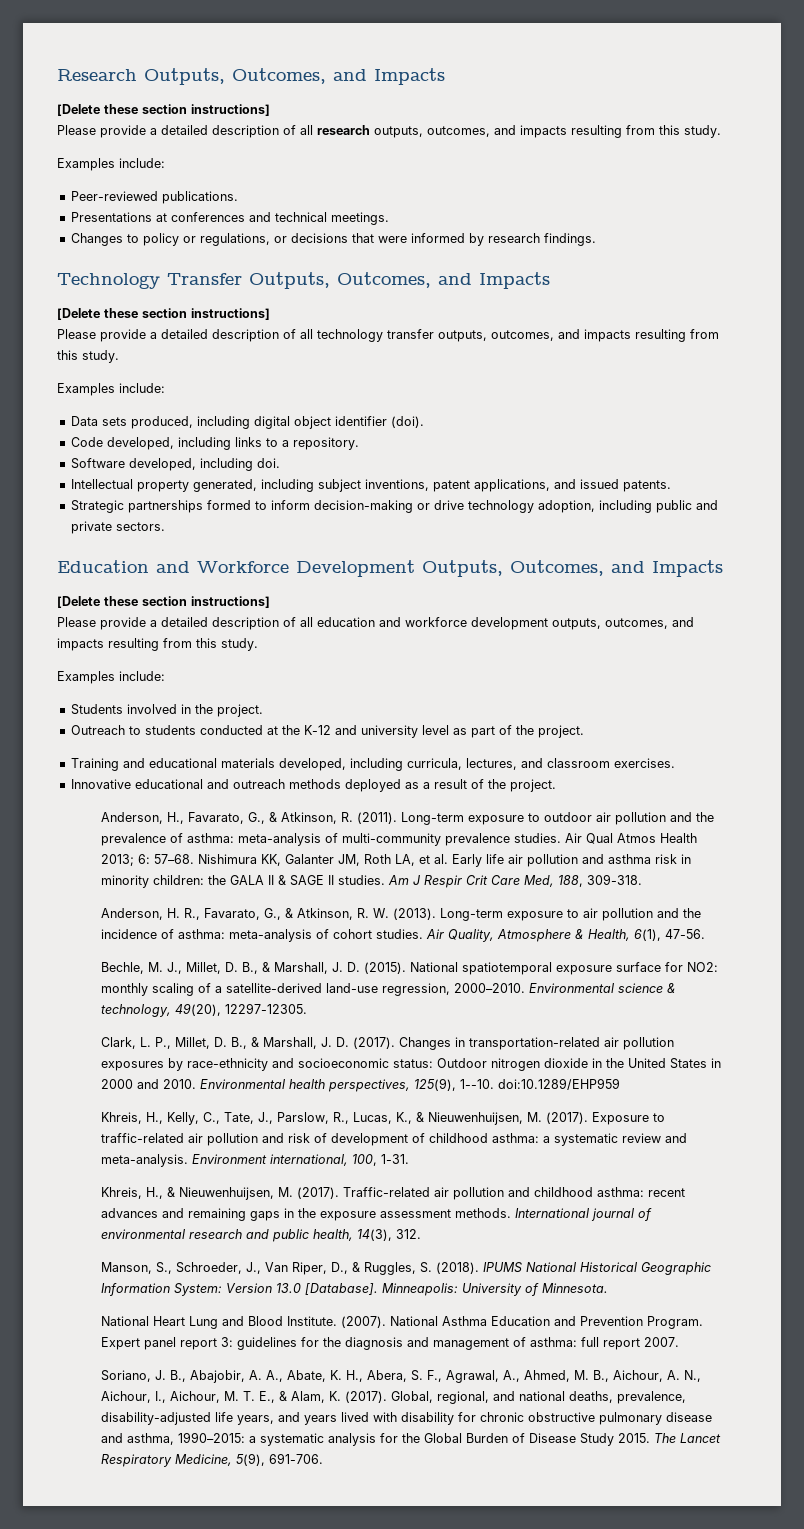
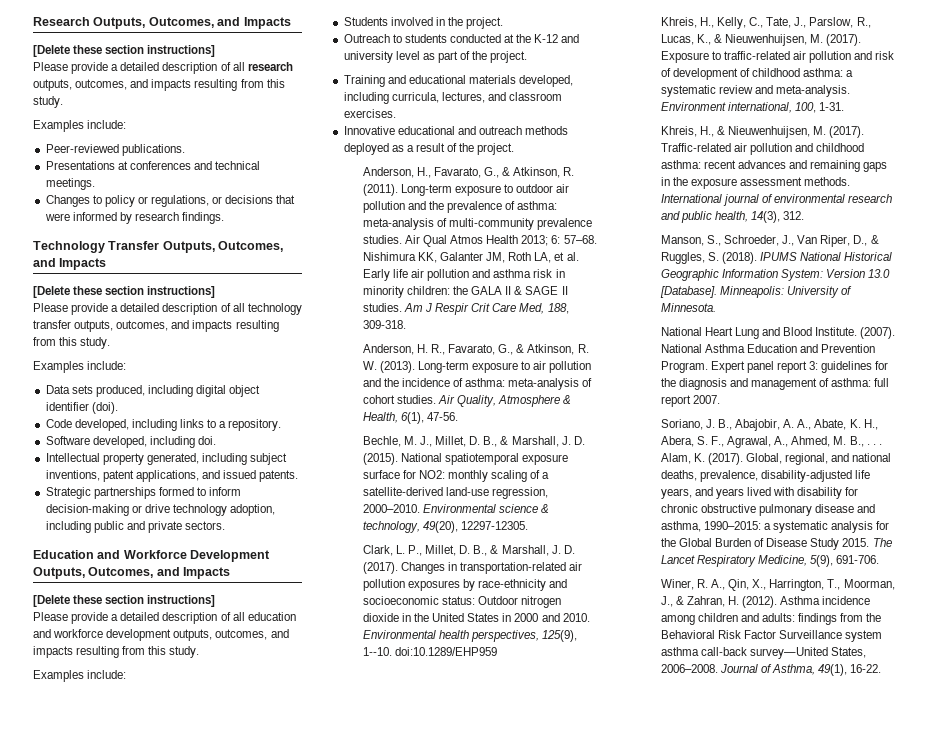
- Soriano, J. B., Abajobir, A. A., Abate, K. H., Abera, S. F., Agrawal, A., Ahmed, M. B., Aichour, A. N., Aichour, I., Aichour, M. T. E., & Alam, K. (2017).
+ Soriano, J. B., Abajobir, A. A., Abate, K. H., Abera, S. F., Agrawal, A., Ahmed, M. B., . . . Alam, K. (2017).
+ Winer, R. A., Qin, X., Harrington, T., Moorman, J., & Zahran, H. (2012). Asthma incidence among children and adults: findings from the Behavioral Risk Factor Surveillance system asthma call-back survey—United States, 2006–2008. Journal of Asthma, 49(1), 16-22.

